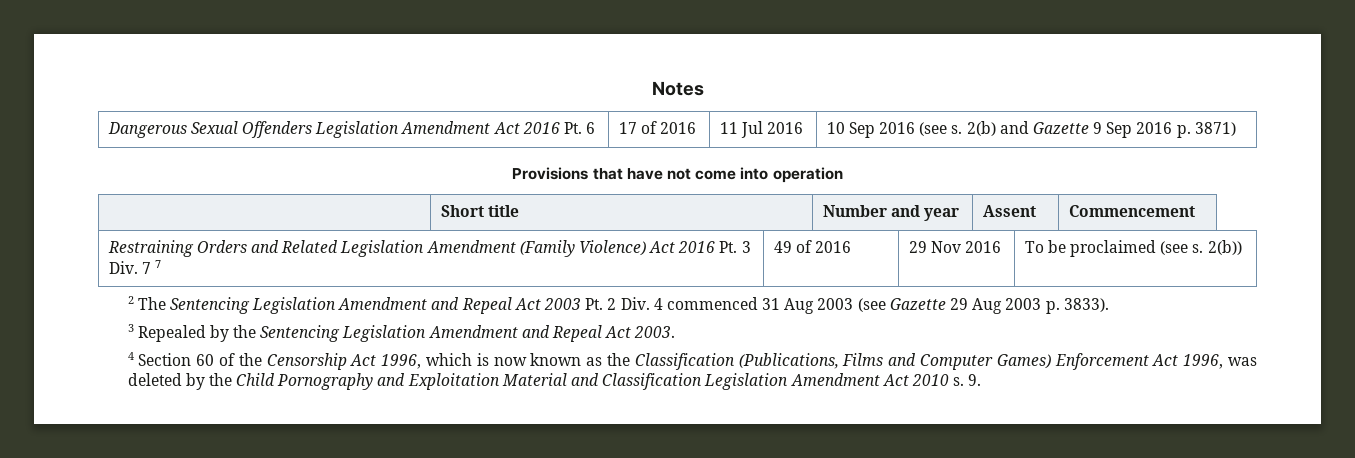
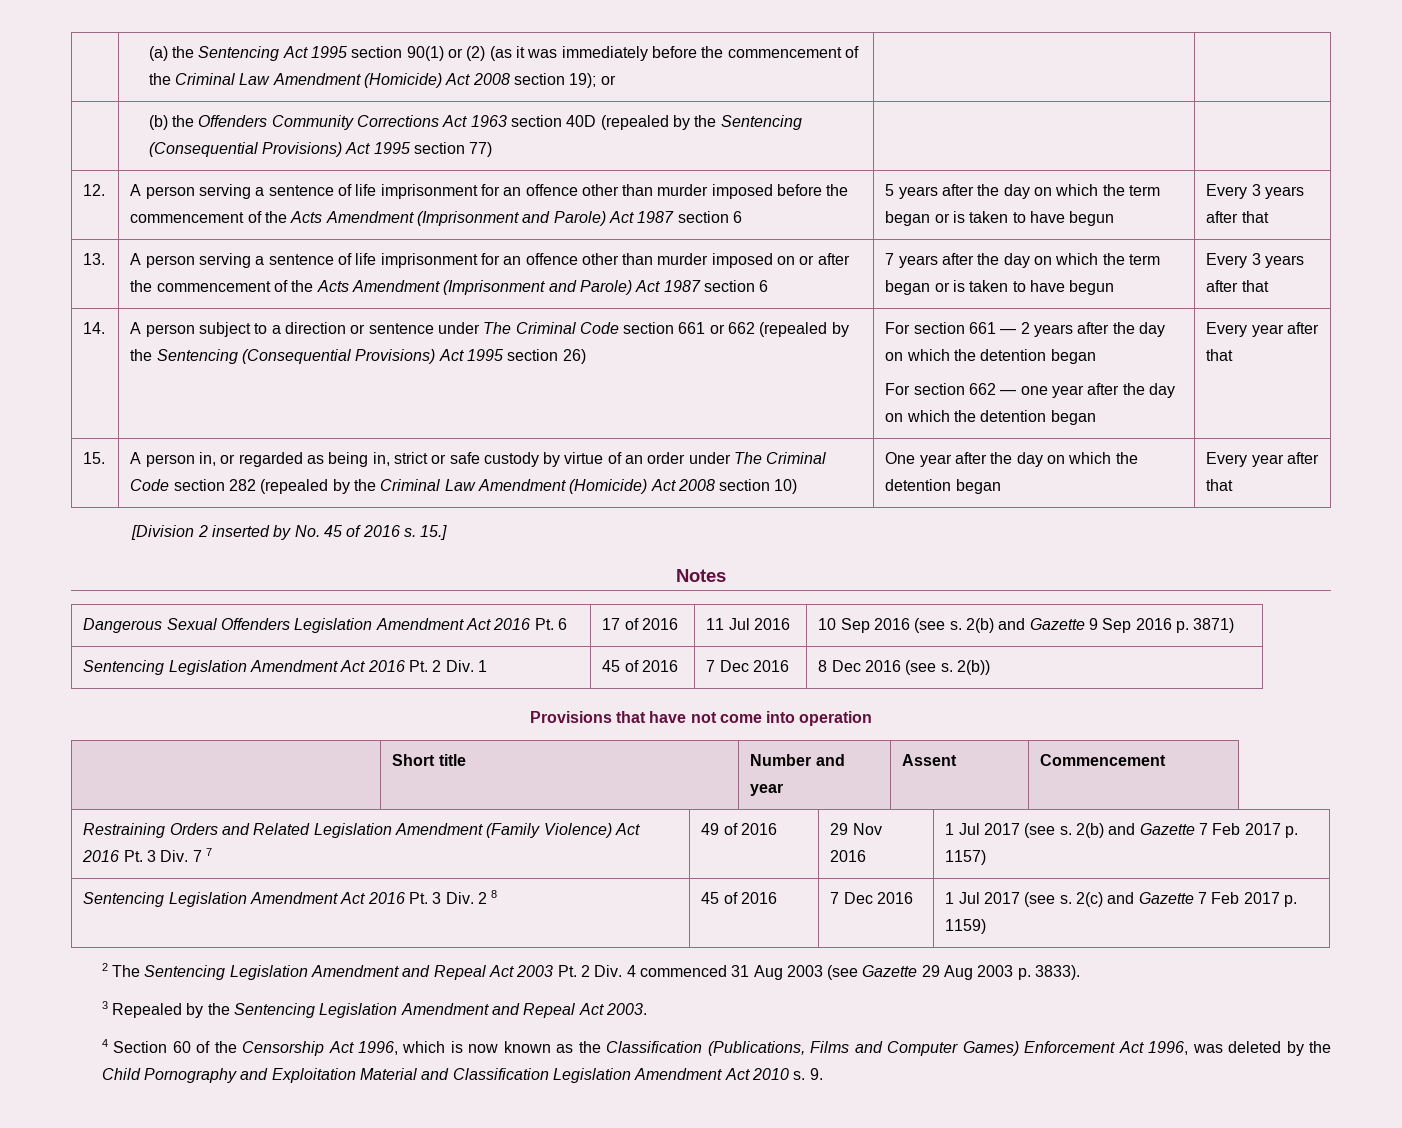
+ | (a) the Sentencing Act 1995 section 90(1) or (2) (as it was immediately before the commencement of the Criminal Law Amendment (Homicide) Act 2008 section 19); or | |
+ | (b) the Offenders Community Corrections Act 1963 section 40D (repealed by the Sentencing (Consequential Provisions) Act 1995 section 77) | |
+ 12. | A person serving a sentence of life imprisonment for an offence other than murder imposed before the commencement of the Acts Amendment (Imprisonment and Parole) Act 1987 section 6 | 5 years after the day on which the term began or is taken to have begun | Every 3 years after that
+ 13. | A person serving a sentence of life imprisonment for an offence other than murder imposed on or after the commencement of the Acts Amendment (Imprisonment and Parole) Act 1987 section 6 | 7 years after the day on which the term began or is taken to have begun | Every 3 years after that
+ 14. | A person subject to a direction or sentence under The Criminal Code section 661 or 662 (repealed by the Sentencing (Consequential Provisions) Act 1995 section 26) | For section 661 — 2 years after the day on which the detention began
+ For section 662 — one year after the day on which the detention began | Every year after that
+ 15. | A person in, or regarded as being in, strict or safe custody by virtue of an order under The Criminal Code section 282 (repealed by the Criminal Law Amendment (Homicide) Act 2008 section 10) | One year after the day on which the detention began | Every year after that
+ [Division 2 inserted by No. 45 of 2016 s. 15.]
+ Sentencing Legislation Amendment Act 2016 Pt. 2 Div. 1 | 45 of 2016 | 7 Dec 2016 | 8 Dec 2016 (see s. 2(b))
- Restraining Orders and Related Legislation Amendment (Family Violence) Act 2016 Pt. 3 Div. 7 7 | 49 of 2016 | 29 Nov 2016 | To be proclaimed (see s. 2(b))
+ Restraining Orders and Related Legislation Amendment (Family Violence) Act 2016 Pt. 3 Div. 7 7 | 49 of 2016 | 29 Nov 2016 | 1 Jul 2017 (see s. 2(b) and Gazette 7 Feb 2017 p. 1157)
+ Sentencing Legislation Amendment Act 2016 Pt. 3 Div. 2 8 | 45 of 2016 | 7 Dec 2016 | 1 Jul 2017 (see s. 2(c) and Gazette 7 Feb 2017 p. 1159)

